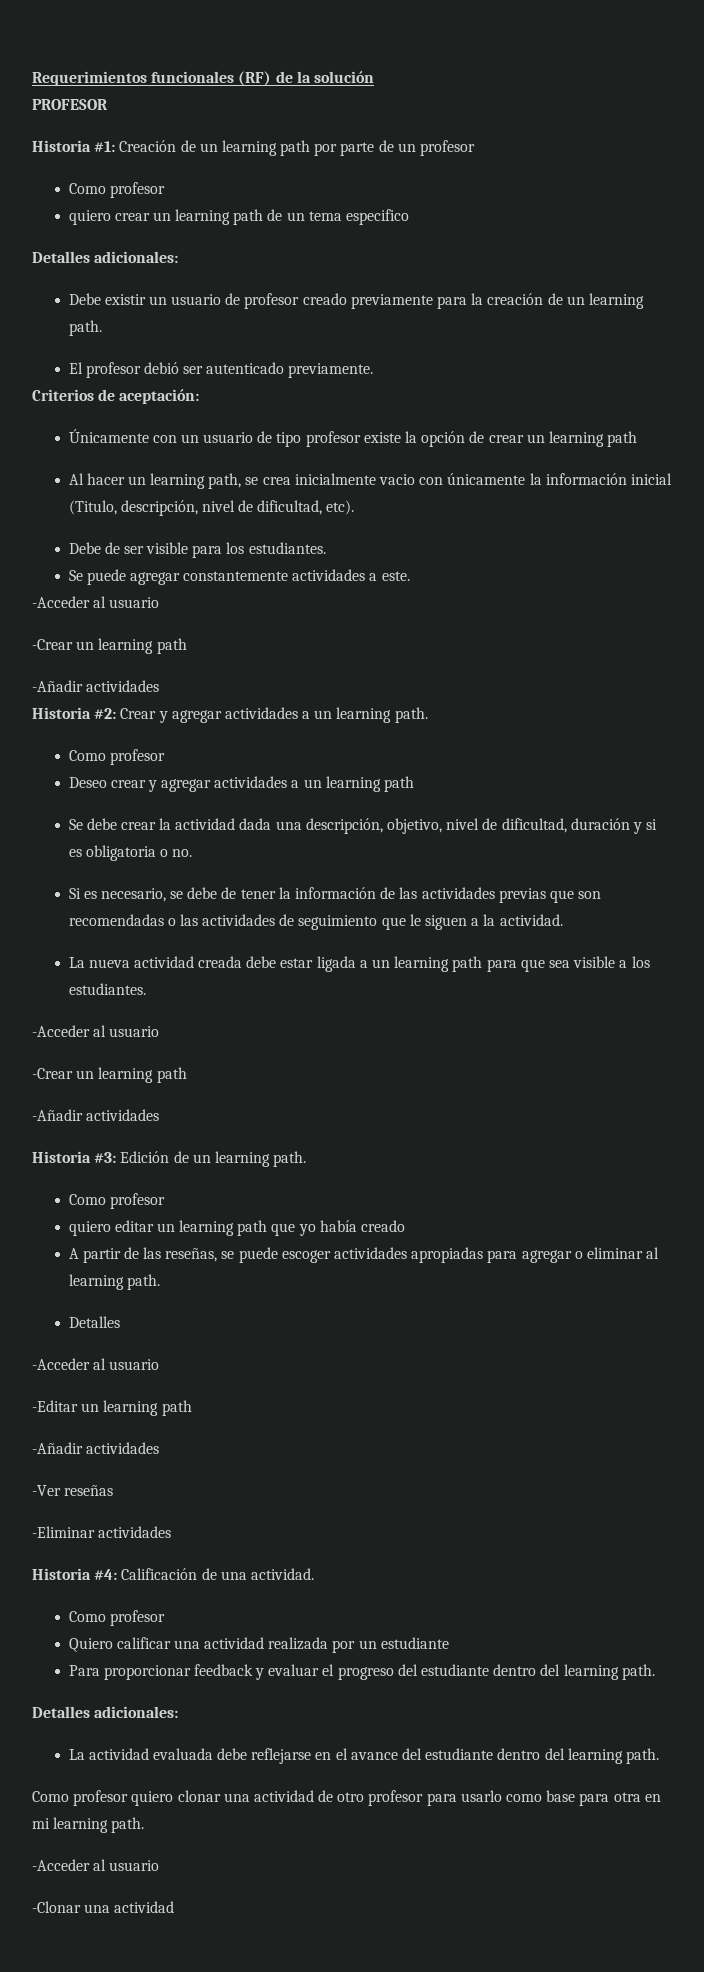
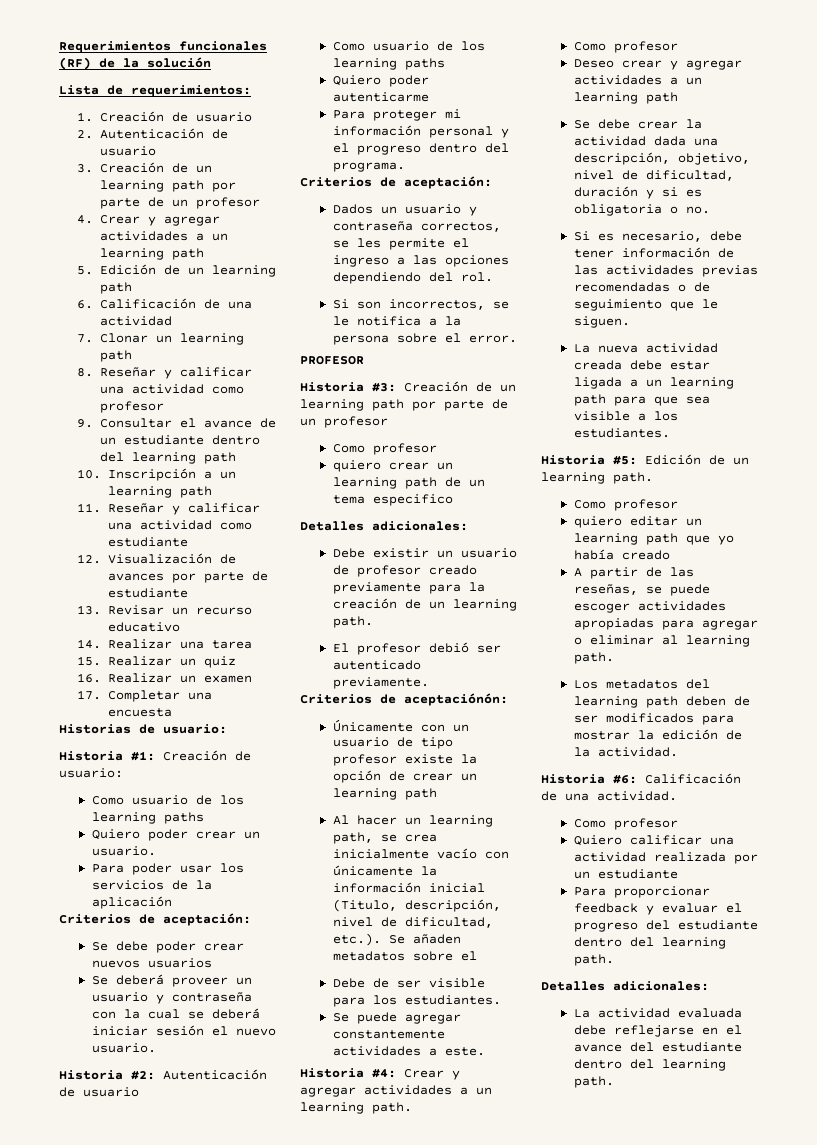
+ Lista de requerimientos:
+ 1. Creación de usuario
+ 2. Autenticación de usuario
+ 3. Creación de un learning path por parte de un profesor
+ 4. Crear y agregar actividades a un learning path
+ 5. Edición de un learning path
+ 6. Calificación de una actividad
+ 7. Clonar un learning path
+ 8. Reseñar y calificar una actividad como profesor
+ 9. Consultar el avance de un estudiante dentro del learning path
+ 10. Inscripción a un learning path
+ 11. Reseñar y calificar una actividad como estudiante
+ 12. Visualización de avances por parte de estudiante
+ 13. Revisar un recurso educativo
+ 14. Realizar una tarea
+ 15. Realizar un quiz
+ 16. Realizar un examen
+ 17. Completar una encuesta
+ Historias de usuario:
+ Historia #1: Creación de usuario:
+ Como usuario de los learning paths
+ Quiero poder crear un usuario.
+ Para poder usar los servicios de la aplicación
+ Criterios de aceptación:
+ Se debe poder crear nuevos usuarios
+ Se deberá proveer un usuario y contraseña con la cual se deberá iniciar sesión el nuevo usuario.
+ Historia #2: Autenticación de usuario
+ Como usuario de los learning paths
+ Quiero poder autenticarme
+ Para proteger mi información personal y el progreso dentro del programa.
+ Criterios de aceptación:
+ Dados un usuario y contraseña correctos, se les permite el ingreso a las opciones dependiendo del rol.
+ Si son incorrectos, se le notifica a la persona sobre el error.
- Historia #1: Creación de un learning path por parte de un profesor
+ Historia #3: Creación de un learning path por parte de un profesor
- Criterios de aceptación:
+ Criterios de aceptaciónón:
- Al hacer un learning path, se crea inicialmente vacio con únicamente la información inicial (Titulo, descripción, nivel de dificultad, etc).
+ Al hacer un learning path, se crea inicialmente vacío con únicamente la información inicial (Titulo, descripción, nivel de dificultad, etc.). Se añaden metadatos sobre el
  Se puede agregar constantemente actividades a este.
- -Acceder al usuario
- -Crear un learning path
- -Añadir actividades
- Historia #2: Crear y agregar actividades a un learning path.
+ Historia #4: Crear y agregar actividades a un learning path.
- Si es necesario, se debe de tener la información de las actividades previas que son recomendadas o las actividades de seguimiento que le siguen a la actividad.
+ Si es necesario, debe tener información de las actividades previas recomendadas o de seguimiento que le siguen.
  La nueva actividad creada debe estar ligada a un learning path para que sea visible a los estudiantes.
- -Acceder al usuario
- -Crear un learning path
- -Añadir actividades
- Historia #3: Edición de un learning path.
+ Historia #5: Edición de un learning path.
  A partir de las reseñas, se puede escoger actividades apropiadas para agregar o eliminar al learning path.
- Detalles
- -Acceder al usuario
- -Editar un learning path
- -Añadir actividades
- -Ver reseñas
- -Eliminar actividades
- Historia #4: Calificación de una actividad.
+ Los metadatos del learning path deben de ser modificados para mostrar la edición de la actividad.
+ Historia #6: Calificación de una actividad.
- Como profesor quiero clonar una actividad de otro profesor para usarlo como base para otra en mi learning path.
- -Acceder al usuario
- -Clonar una actividad

